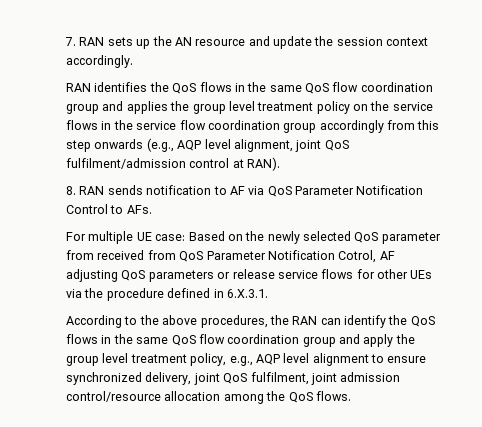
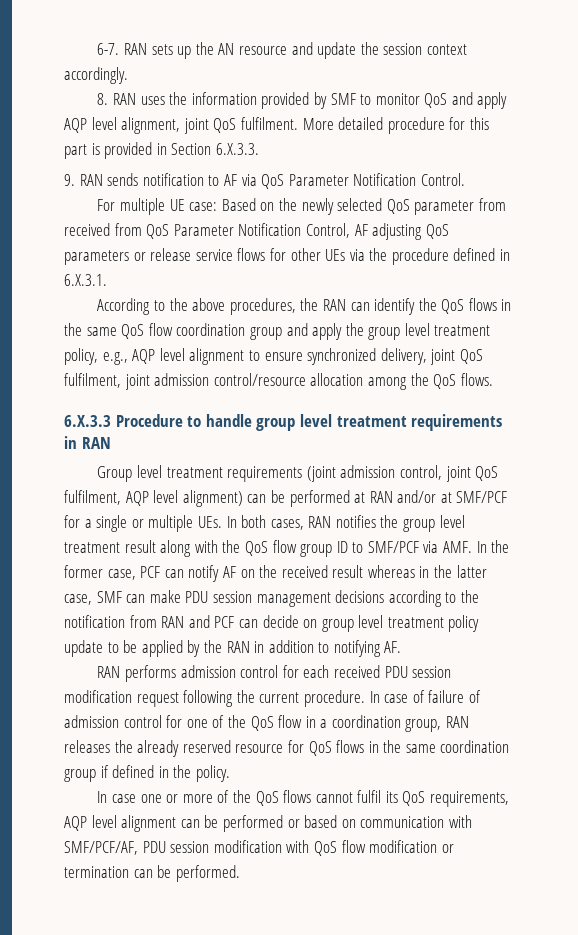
- 7. RAN sets up the AN resource and update the session context accordingly.
+ 6-7. RAN sets up the AN resource and update the session context accordingly.
- RAN identifies the QoS flows in the same QoS flow coordination group and applies the group level treatment policy on the service flows in the service flow coordination group accordingly from this step onwards (e.g., AQP level alignment, joint QoS fulfilment/admission control at RAN).
- 8. RAN sends notification to AF via QoS Parameter Notification Control to AFs.
+ 8. RAN uses the information provided by SMF to monitor QoS and apply AQP level alignment, joint QoS fulfilment. More detailed procedure for this part is provided in Section 6.X.3.3.
+ 9. RAN sends notification to AF via QoS Parameter Notification Control.
- For multiple UE case: Based on the newly selected QoS parameter from received from QoS Parameter Notification Cotrol, AF adjusting QoS parameters or release service flows for other UEs via the procedure defined in 6.X.3.1.
+ For multiple UE case: Based on the newly selected QoS parameter from received from QoS Parameter Notification Control, AF adjusting QoS parameters or release service flows for other UEs via the procedure defined in 6.X.3.1.
+ 6.X.3.3 Procedure to handle group level treatment requirements in RAN
+ Group level treatment requirements (joint admission control, joint QoS fulfilment, AQP level alignment) can be performed at RAN and/or at SMF/PCF for a single or multiple UEs. In both cases, RAN notifies the group level treatment result along with the QoS flow group ID to SMF/PCF via AMF. In the former case, PCF can notify AF on the received result whereas in the latter case, SMF can make PDU session management decisions according to the notification from RAN and PCF can decide on group level treatment policy update to be applied by the RAN in addition to notifying AF.
+ RAN performs admission control for each received PDU session modification request following the current procedure. In case of failure of admission control for one of the QoS flow in a coordination group, RAN releases the already reserved resource for QoS flows in the same coordination group if defined in the policy.
+ In case one or more of the QoS flows cannot fulfil its QoS requirements, AQP level alignment can be performed or based on communication with SMF/PCF/AF, PDU session modification with QoS flow modification or termination can be performed.

